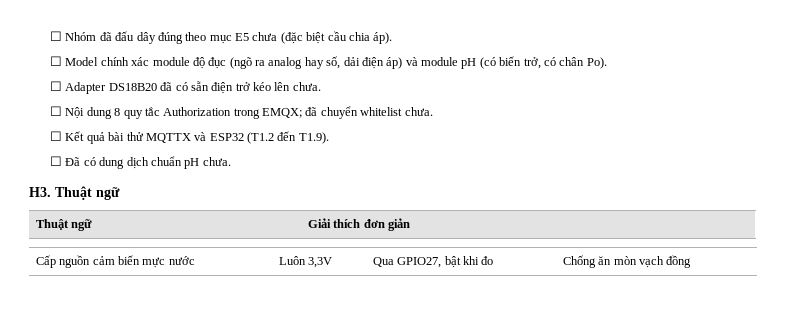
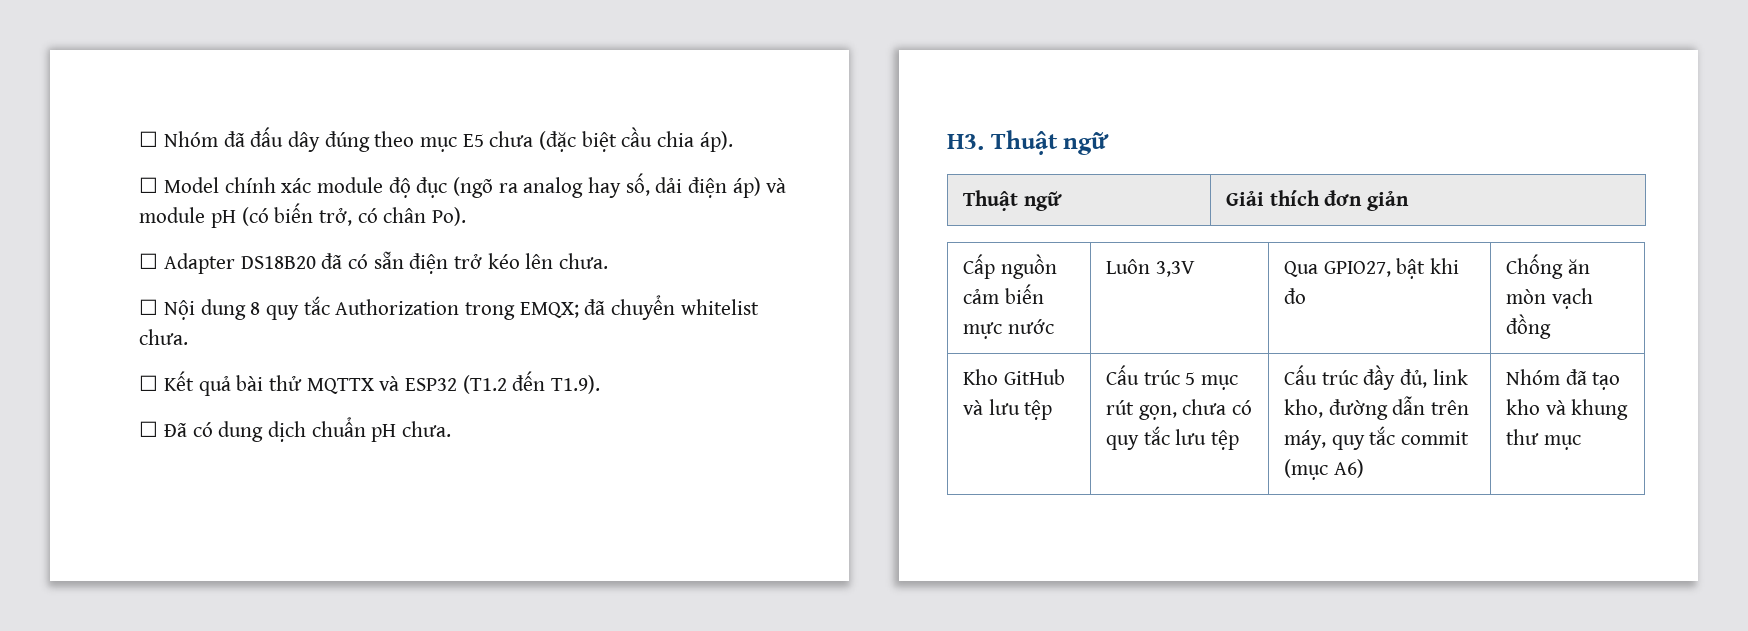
+ Kho GitHub và lưu tệp | Cấu trúc 5 mục rút gọn, chưa có quy tắc lưu tệp | Cấu trúc đầy đủ, link kho, đường dẫn trên máy, quy tắc commit (mục A6) | Nhóm đã tạo kho và khung thư mục

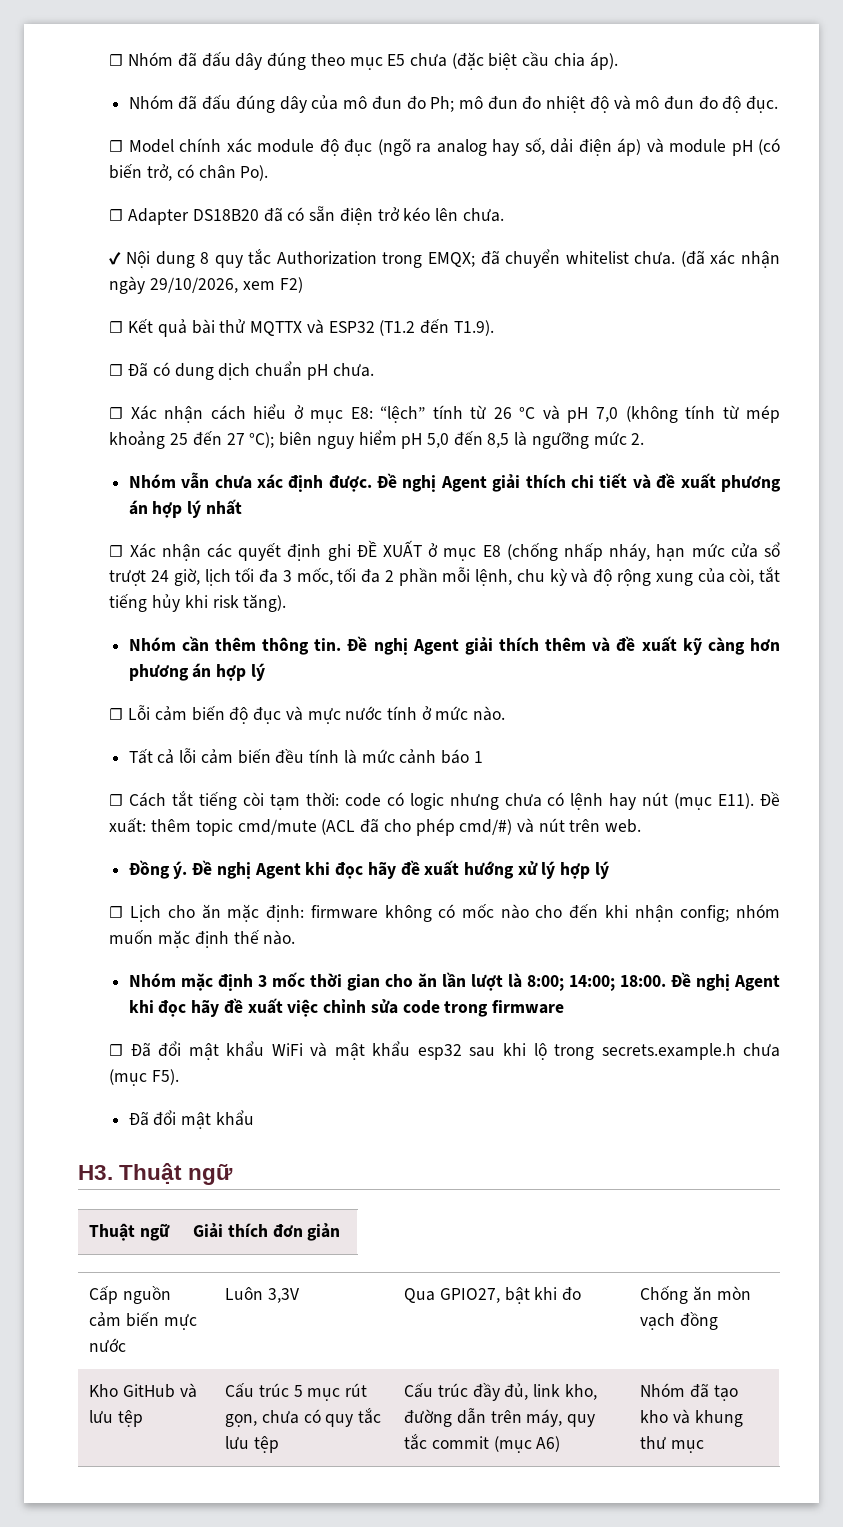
+ Nhóm đã đấu đúng dây của mô đun đo Ph; mô đun đo nhiệt độ và mô đun đo độ đục.
- ☐ Nội dung 8 quy tắc Authorization trong EMQX; đã chuyển whitelist chưa.
+ ✔ Nội dung 8 quy tắc Authorization trong EMQX; đã chuyển whitelist chưa. (đã xác nhận ngày 29/10/2026, xem F2)
+ ☐ Xác nhận cách hiểu ở mục E8: “lệch” tính từ 26 °C và pH 7,0 (không tính từ mép khoảng 25 đến 27 °C); biên nguy hiểm pH 5,0 đến 8,5 là ngưỡng mức 2.
+ Nhóm vẫn chưa xác định được. Đề nghị Agent giải thích chi tiết và đề xuất phương án hợp lý nhất
+ ☐ Xác nhận các quyết định ghi ĐỀ XUẤT ở mục E8 (chống nhấp nháy, hạn mức cửa sổ trượt 24 giờ, lịch tối đa 3 mốc, tối đa 2 phần mỗi lệnh, chu kỳ và độ rộng xung của còi, tắt tiếng hủy khi risk tăng).
+ Nhóm cần thêm thông tin. Đề nghị Agent giải thích thêm và đề xuất kỹ càng hơn phương án hợp lý
+ ☐ Lỗi cảm biến độ đục và mực nước tính ở mức nào.
+ Tất cả lỗi cảm biến đều tính là mức cảnh báo 1
+ ☐ Cách tắt tiếng còi tạm thời: code có logic nhưng chưa có lệnh hay nút (mục E11). Đề xuất: thêm topic cmd/mute (ACL đã cho phép cmd/#) và nút trên web.
+ Đồng ý. Đề nghị Agent khi đọc hãy đề xuất hướng xử lý hợp lý
+ ☐ Lịch cho ăn mặc định: firmware không có mốc nào cho đến khi nhận config; nhóm muốn mặc định thế nào.
+ Nhóm mặc định 3 mốc thời gian cho ăn lần lượt là 8:00; 14:00; 18:00. Đề nghị Agent khi đọc hãy đề xuất việc chỉnh sửa code trong firmware
+ ☐ Đã đổi mật khẩu WiFi và mật khẩu esp32 sau khi lộ trong secrets.example.h chưa (mục F5).
+ Đã đổi mật khẩu

